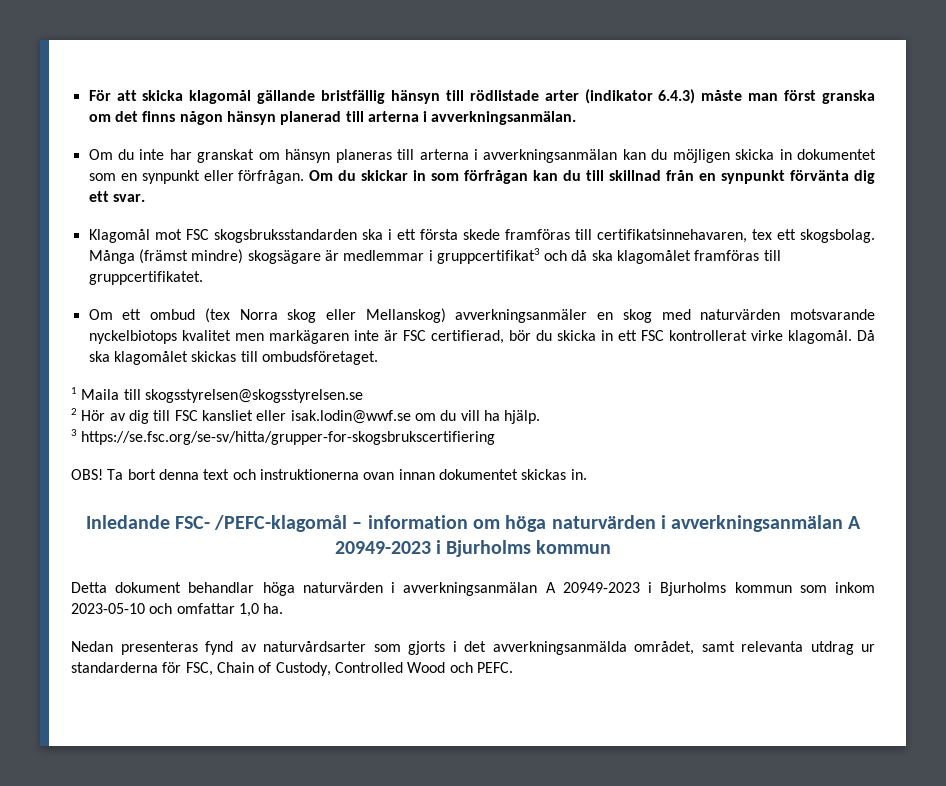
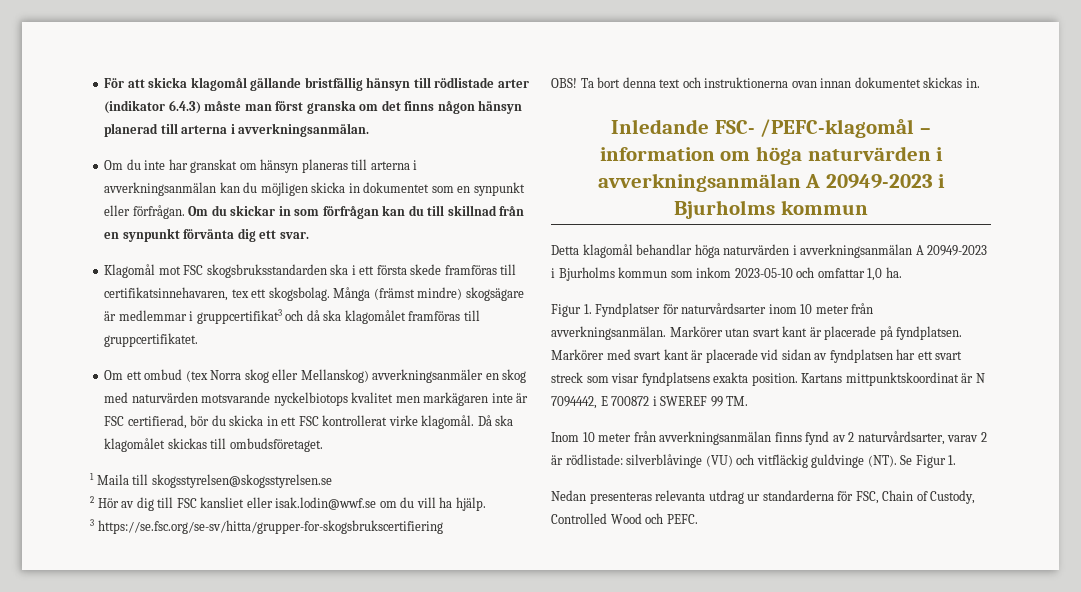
- Detta dokument behandlar höga naturvärden i avverkningsanmälan A 20949-2023 i Bjurholms kommun som inkom 2023-05-10 och omfattar 1,0 ha.
+ Detta klagomål behandlar höga naturvärden i avverkningsanmälan A 20949-2023 i Bjurholms kommun som inkom 2023-05-10 och omfattar 1,0 ha.
- Nedan presenteras fynd av naturvårdsarter som gjorts i det avverkningsanmälda området, samt relevanta utdrag ur standarderna för FSC, Chain of Custody, Controlled Wood och PEFC.
+ Figur 1. Fyndplatser för naturvårdsarter inom 10 meter från avverkningsanmälan. Markörer utan svart kant är placerade på fyndplatsen. Markörer med svart kant är placerade vid sidan av fyndplatsen har ett svart streck som visar fyndplatsens exakta position. Kartans mittpunktskoordinat är N 7094442, E 700872 i SWEREF 99 TM.
+ Inom 10 meter från avverkningsanmälan finns fynd av 2 naturvårdsarter, varav 2 är rödlistade: silverblåvinge (VU) och vitfläckig guldvinge (NT). Se Figur 1.
+ Nedan presenteras relevanta utdrag ur standarderna för FSC, Chain of Custody, Controlled Wood och PEFC.

